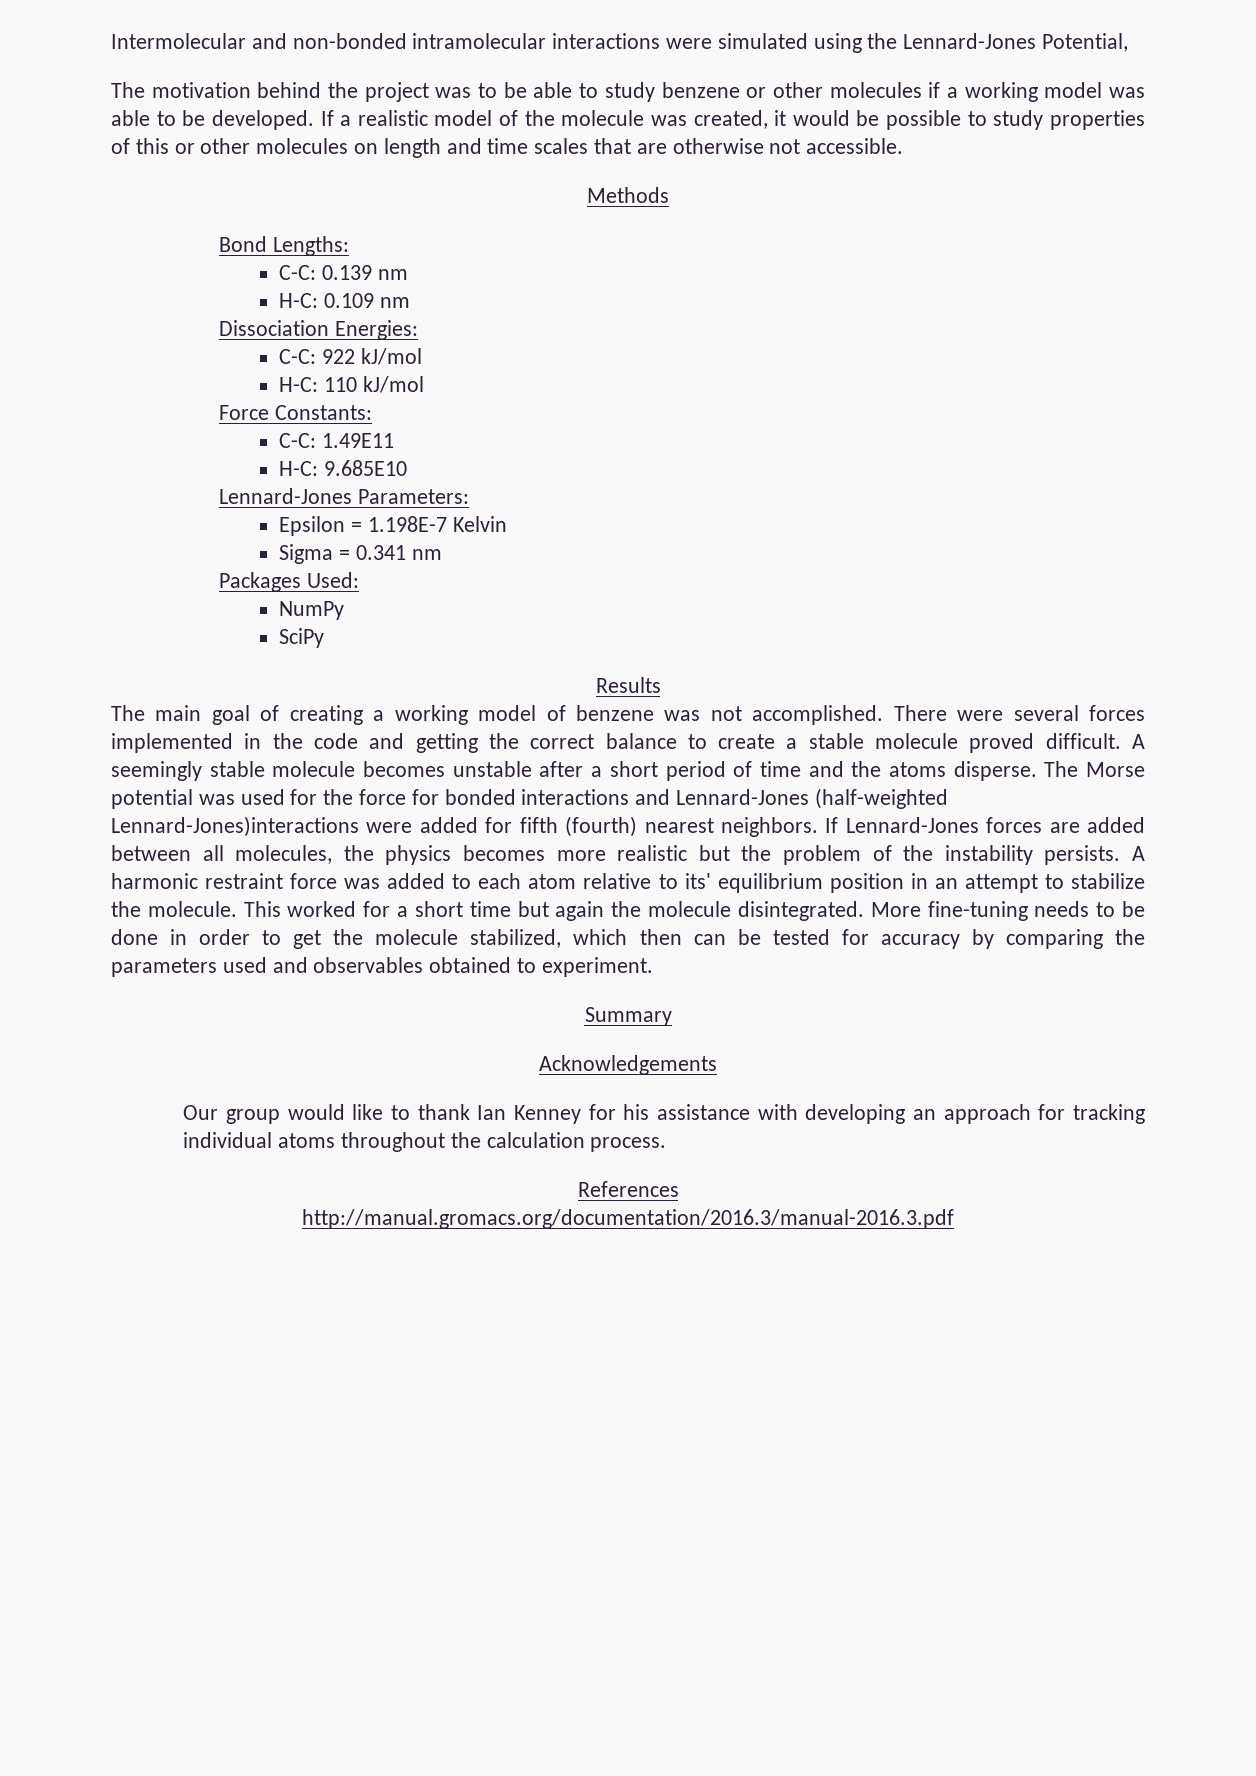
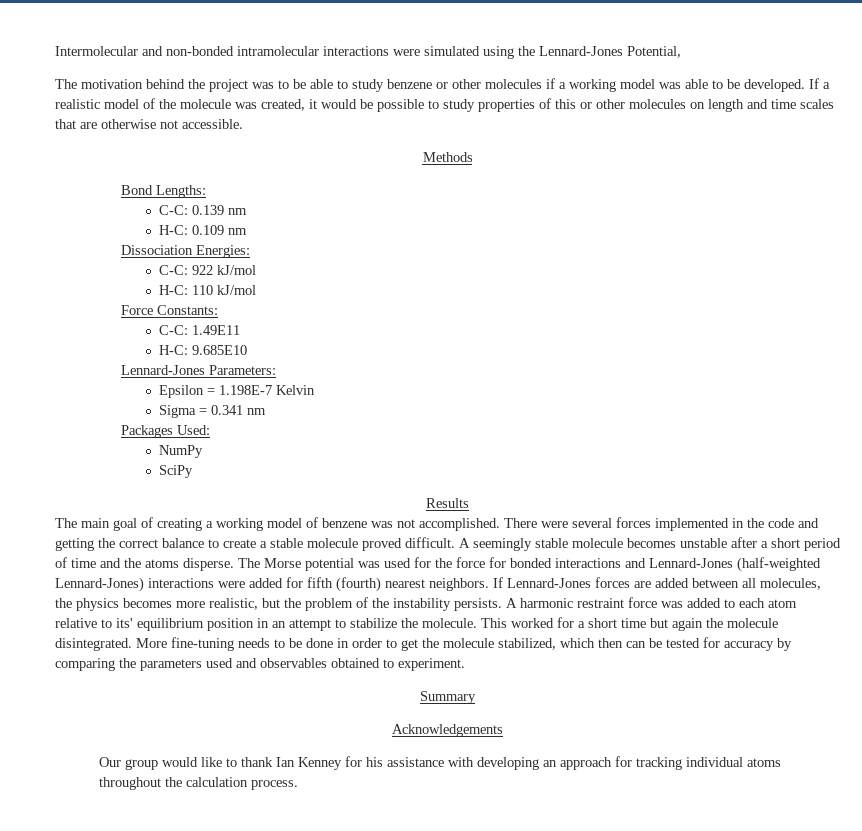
- The Morse potential was used for the force for bonded interactions and Lennard-Jones (half-weighted Lennard-Jones)interactions were added for fifth (fourth) nearest neighbors.
+ The Morse potential was used for the force for bonded interactions and Lennard-Jones (half-weighted Lennard-Jones) interactions were added for fifth (fourth) nearest neighbors.
- If Lennard-Jones forces are added between all molecules, the physics becomes more realistic but the problem of the instability persists.
+ If Lennard-Jones forces are added between all molecules, the physics becomes more realistic, but the problem of the instability persists.
- References
- http://manual.gromacs.org/documentation/2016.3/manual-2016.3.pdf

